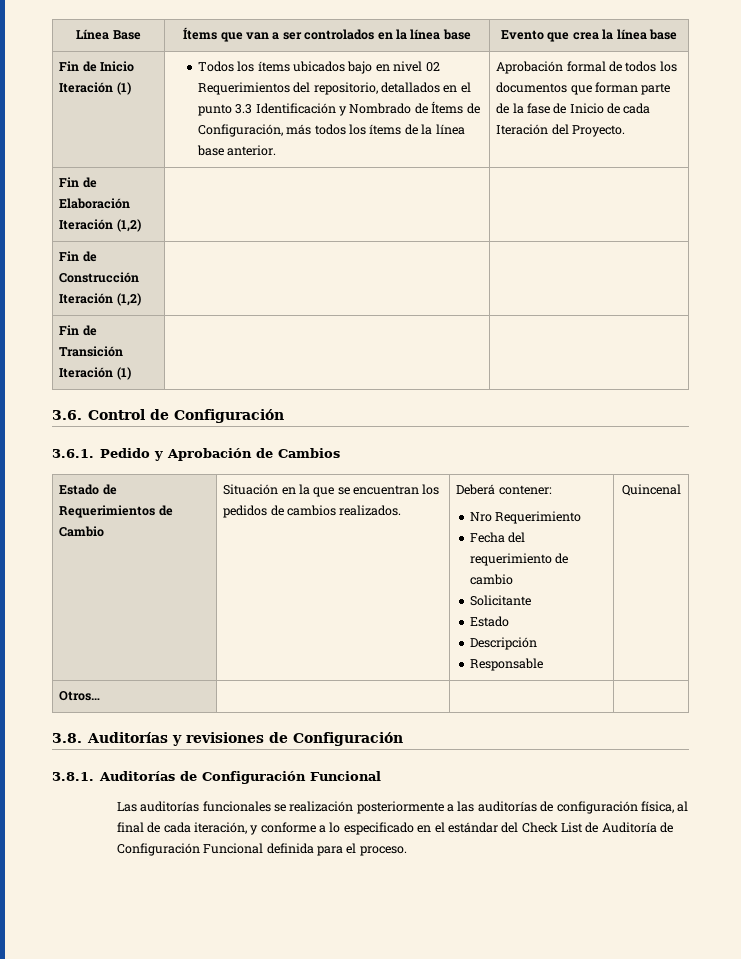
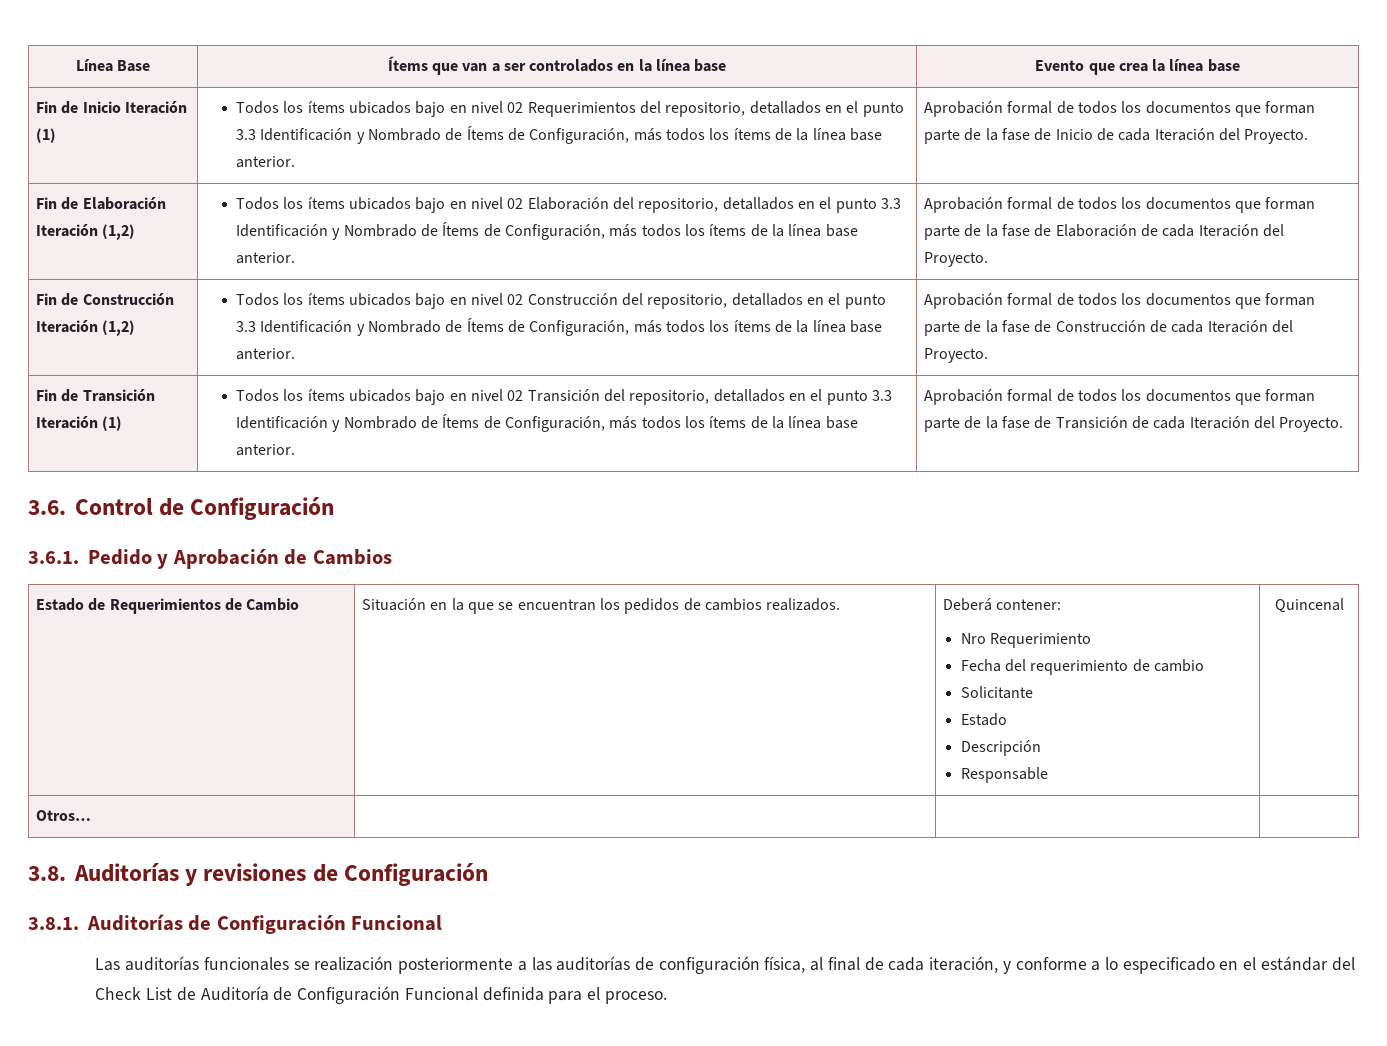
+ Todos los ítems ubicados bajo en nivel 02 Elaboración del repositorio, detallados en el punto 3.3 Identificación y Nombrado de Ítems de Configuración, más todos los ítems de la línea base anterior. | Aprobación formal de todos los documentos que forman parte de la fase de Elaboración de cada Iteración del Proyecto.
+ Todos los ítems ubicados bajo en nivel 02 Construcción del repositorio, detallados en el punto 3.3 Identificación y Nombrado de Ítems de Configuración, más todos los ítems de la línea base anterior. | Aprobación formal de todos los documentos que forman parte de la fase de Construcción de cada Iteración del Proyecto.
+ Todos los ítems ubicados bajo en nivel 02 Transición del repositorio, detallados en el punto 3.3 Identificación y Nombrado de Ítems de Configuración, más todos los ítems de la línea base anterior. | Aprobación formal de todos los documentos que forman parte de la fase de Transición de cada Iteración del Proyecto.

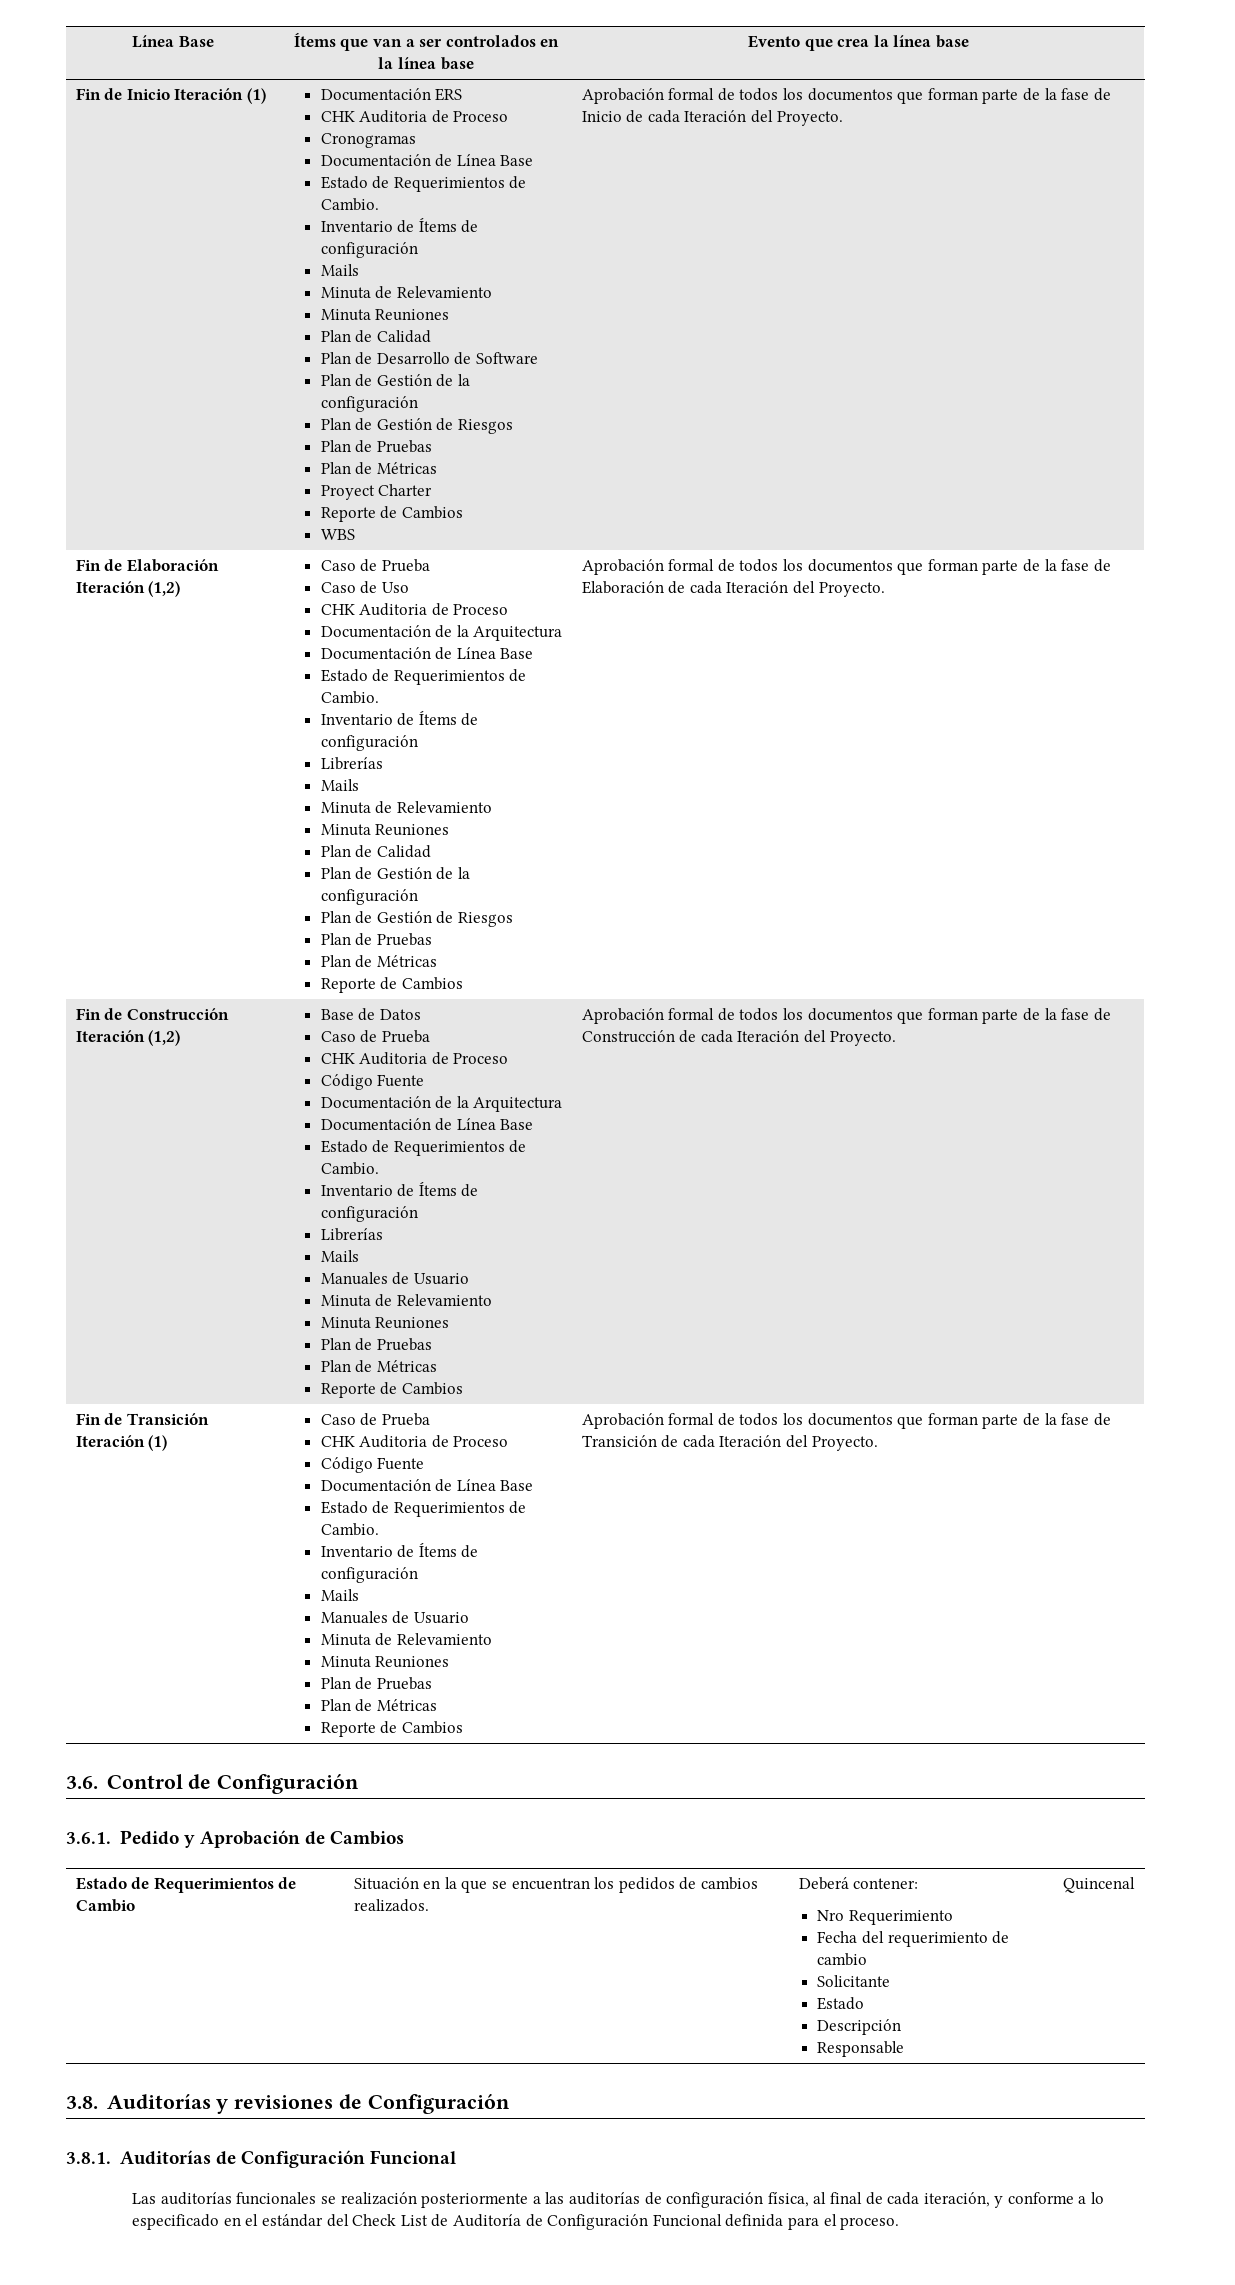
- Todos los ítems ubicados bajo en nivel 02 Requerimientos del repositorio, detallados en el punto 3.3 Identificación y Nombrado de Ítems de Configuración, más todos los ítems de la línea base anterior.
+ Documentación ERS
+ CHK Auditoria de Proceso
+ Cronogramas
+ Documentación de Línea Base
+ Estado de Requerimientos de Cambio.
+ Inventario de Ítems de configuración
+ Mails
+ Minuta de Relevamiento
+ Minuta Reuniones
+ Plan de Calidad
+ Plan de Desarrollo de Software
+ Plan de Gestión de la configuración
+ Plan de Gestión de Riesgos
+ Plan de Pruebas
+ Plan de Métricas
+ Proyect Charter
+ Reporte de Cambios
+ WBS
- Fin de Elaboración Iteración (1,2) | Todos los ítems ubicados bajo en nivel 02 Elaboración del repositorio, detallados en el punto 3.3 Identificación y Nombrado de Ítems de Configuración, más todos los ítems de la línea base anterior.
+ Fin de Elaboración Iteración (1,2) | Caso de Prueba
+ Caso de Uso
+ CHK Auditoria de Proceso
+ Documentación de la Arquitectura
+ Documentación de Línea Base
+ Estado de Requerimientos de Cambio.
+ Inventario de Ítems de configuración
+ Librerías
+ Mails
+ Minuta de Relevamiento
+ Minuta Reuniones
+ Plan de Calidad
+ Plan de Gestión de la configuración
+ Plan de Gestión de Riesgos
+ Plan de Pruebas
+ Plan de Métricas
+ Reporte de Cambios
- Todos los ítems ubicados bajo en nivel 02 Construcción del repositorio, detallados en el punto 3.3 Identificación y Nombrado de Ítems de Configuración, más todos los ítems de la línea base anterior.
+ Base de Datos
+ Caso de Prueba
+ CHK Auditoria de Proceso
+ Código Fuente
+ Documentación de la Arquitectura
+ Documentación de Línea Base
+ Estado de Requerimientos de Cambio.
+ Inventario de Ítems de configuración
+ Librerías
+ Mails
+ Manuales de Usuario
+ Minuta de Relevamiento
+ Minuta Reuniones
+ Plan de Pruebas
+ Plan de Métricas
+ Reporte de Cambios
- Fin de Transición Iteración (1) | Todos los ítems ubicados bajo en nivel 02 Transición del repositorio, detallados en el punto 3.3 Identificación y Nombrado de Ítems de Configuración, más todos los ítems de la línea base anterior.
+ Fin de Transición Iteración (1) | Caso de Prueba
+ CHK Auditoria de Proceso
+ Código Fuente
+ Documentación de Línea Base
+ Estado de Requerimientos de Cambio.
+ Inventario de Ítems de configuración
+ Mails
+ Manuales de Usuario
+ Minuta de Relevamiento
+ Minuta Reuniones
+ Plan de Pruebas
+ Plan de Métricas
+ Reporte de Cambios
- Otros… | | |

